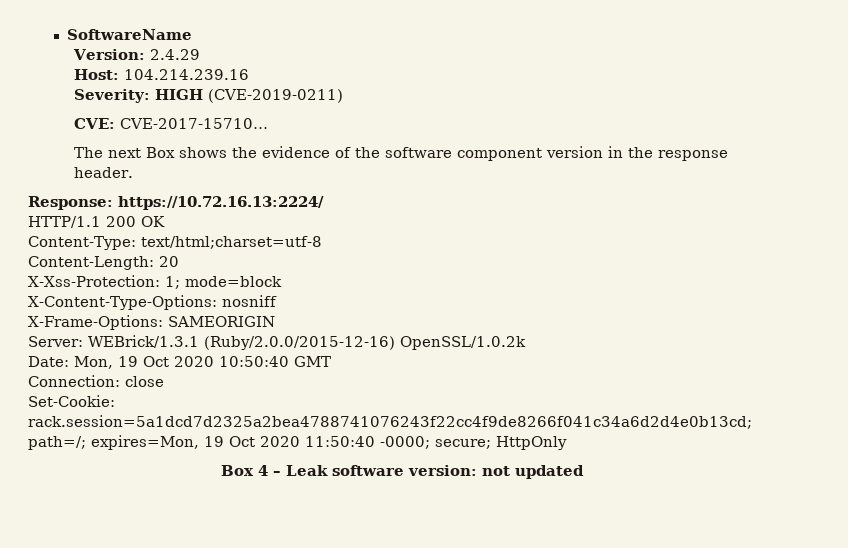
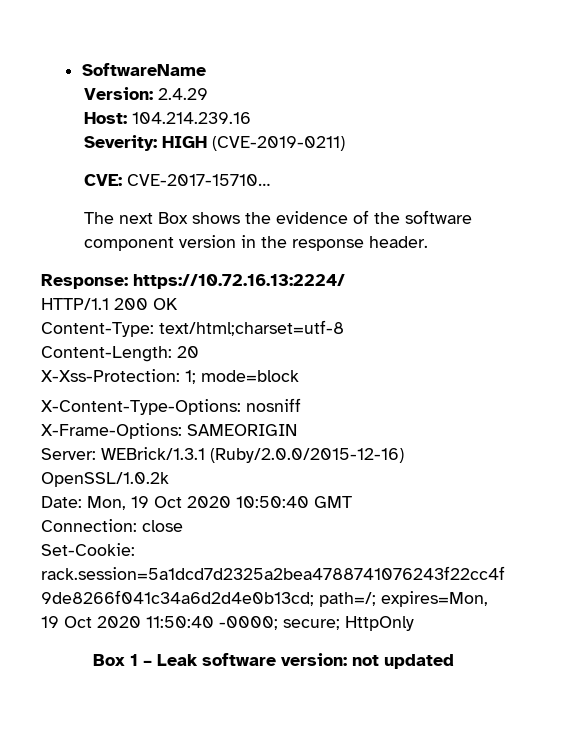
- Box 4 – Leak software version: not updated
+ Box 1 – Leak software version: not updated

